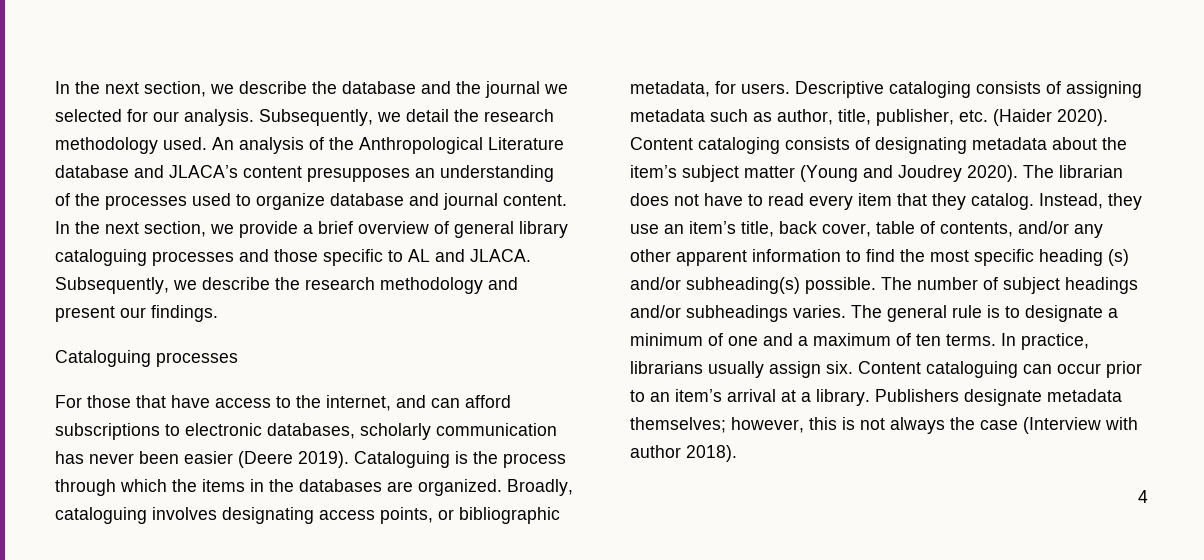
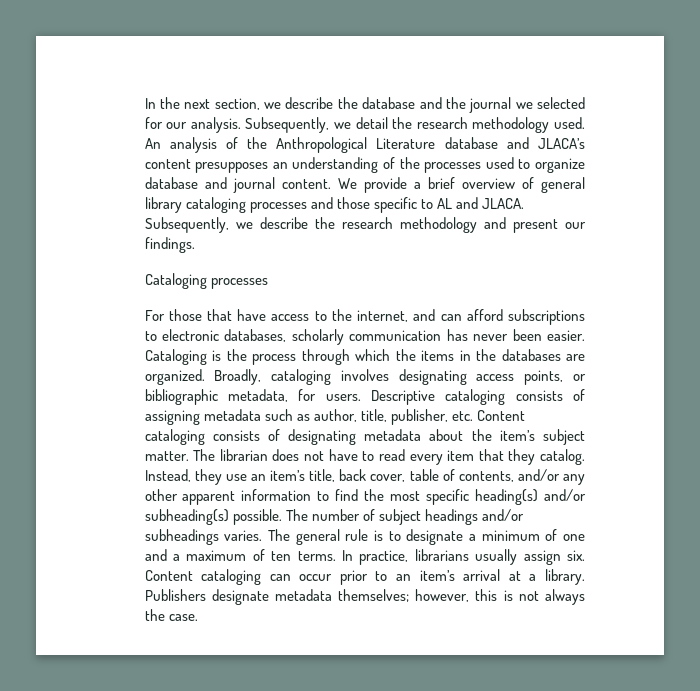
- In the next section, we provide a brief overview of general library cataloguing processes and those specific to AL and JLACA.
+ We provide a brief overview of general library cataloging processes and those specific to AL and JLACA.
- Cataloguing processes
+ Cataloging processes
- For those that have access to the internet, and can afford subscriptions to electronic databases, scholarly communication has never been easier (Deere 2019). Cataloguing is the process through which the items in the databases are organized.
+ For those that have access to the internet, and can afford subscriptions to electronic databases, scholarly communication has never been easier. Cataloging is the process through which the items in the databases are organized.
- Broadly, cataloguing involves designating access points, or bibliographic metadata, for users.
+ Broadly, cataloging involves designating access points, or bibliographic metadata, for users.
- Descriptive cataloging consists of assigning metadata such as author, title, publisher, etc. (Haider 2020). Content cataloging consists of designating metadata about the item’s subject matter (Young and Joudrey 2020).
+ Descriptive cataloging consists of assigning metadata such as author, title, publisher, etc. Content cataloging consists of designating metadata about the item’s subject matter.
- Instead, they use an item’s title, back cover, table of contents, and/or any other apparent information to find the most specific heading (s) and/or subheading(s) possible.
+ Instead, they use an item’s title, back cover, table of contents, and/or any other apparent information to find the most specific heading(s) and/or subheading(s) possible.
- Content cataloguing can occur prior to an item’s arrival at a library.
+ Content cataloging can occur prior to an item’s arrival at a library.
- Publishers designate metadata themselves; however, this is not always the case (Interview with author 2018).
- 4
+ Publishers designate metadata themselves; however, this is not always the case.

